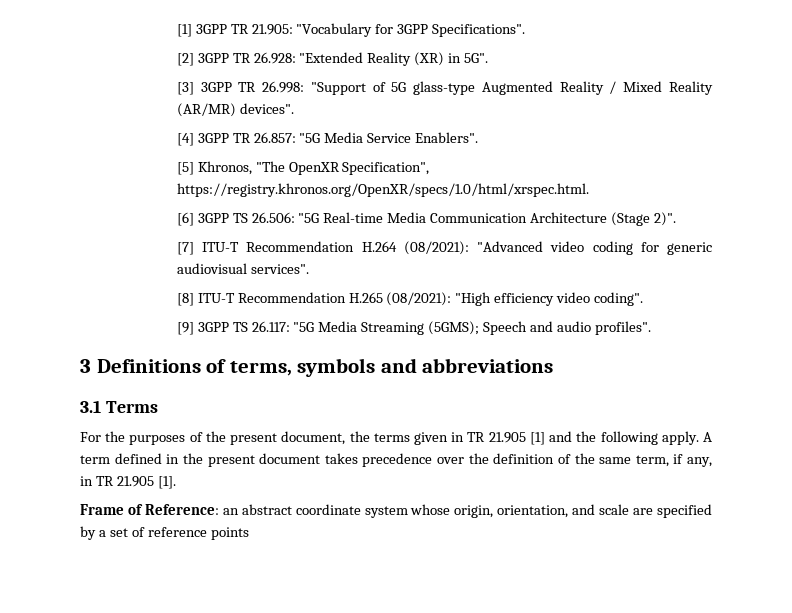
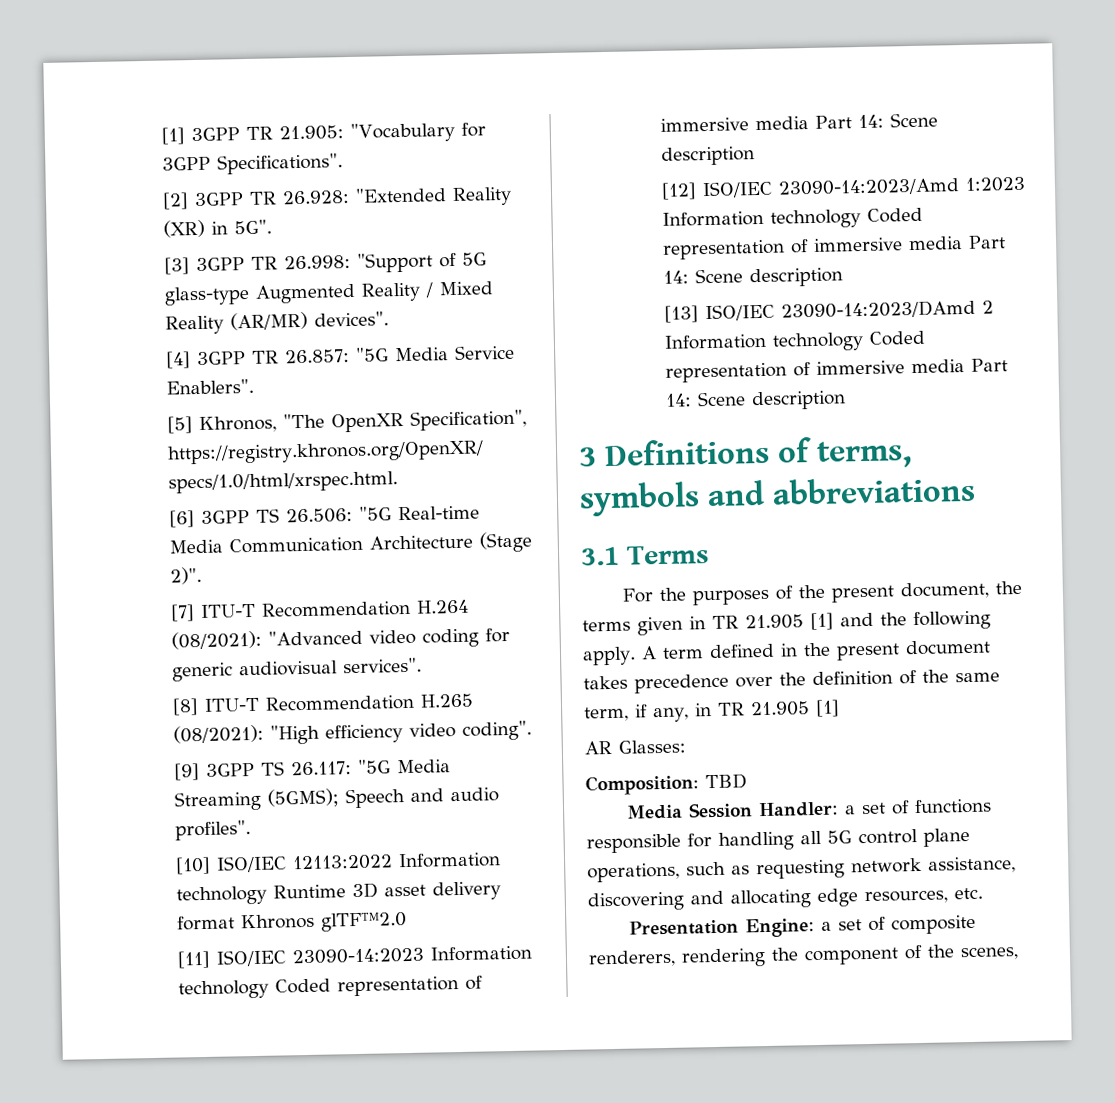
+ [10] ISO/IEC 12113:2022 Information technology Runtime 3D asset delivery format Khronos glTF™2.0
+ [11] ISO/IEC 23090-14:2023 Information technology Coded representation of immersive media Part 14: Scene description
+ [12] ISO/IEC 23090-14:2023/Amd 1:2023 Information technology Coded representation of immersive media Part 14: Scene description
+ [13] ISO/IEC 23090-14:2023/DAmd 2 Information technology Coded representation of immersive media Part 14: Scene description
- A term defined in the present document takes precedence over the definition of the same term, if any, in TR 21.905 [1].
- Frame of Reference: an abstract coordinate system whose origin, orientation, and scale are specified by a set of reference points
+ A term defined in the present document takes precedence over the definition of the same term, if any, in TR 21.905 [1]
+ AR Glasses:
+ Composition: TBD
+ Media Session Handler: a set of functions responsible for handling all 5G control plane operations, such as requesting network assistance, discovering and allocating edge resources, etc.
+ Presentation Engine: a set of composite renderers, rendering the component of the scenes,

